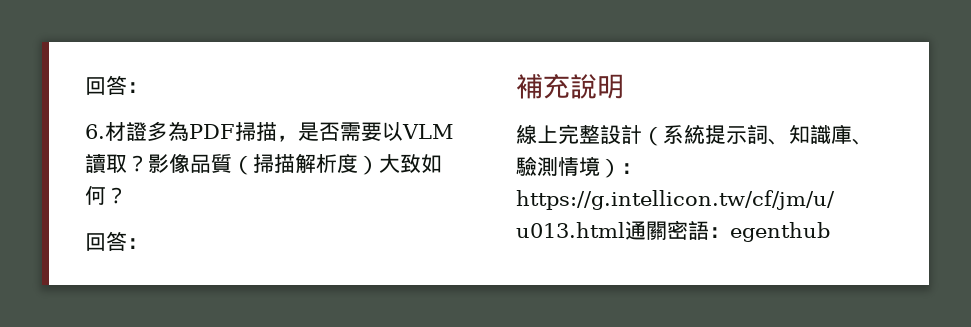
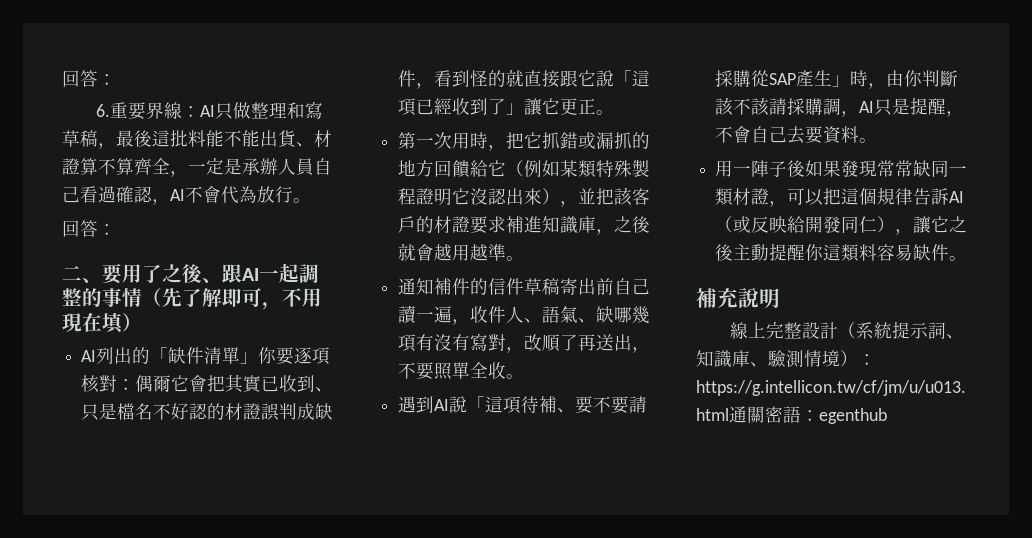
- 6.材證多為PDF掃描，是否需要以VLM讀取？影像品質（掃描解析度）大致如何？
+ 6.重要界線：AI只做整理和寫草稿，最後這批料能不能出貨、材證算不算齊全，一定是承辦人員自己看過確認，AI不會代為放行。
  回答：
+ 二、要用了之後、跟AI一起調整的事情（先了解即可，不用現在填）
+ AI列出的「缺件清單」你要逐項核對：偶爾它會把其實已收到、只是檔名不好認的材證誤判成缺件，看到怪的就直接跟它說「這項已經收到了」讓它更正。
+ 第一次用時，把它抓錯或漏抓的地方回饋給它（例如某類特殊製程證明它沒認出來），並把該客戶的材證要求補進知識庫，之後就會越用越準。
+ 通知補件的信件草稿寄出前自己讀一遍，收件人、語氣、缺哪幾項有沒有寫對，改順了再送出，不要照單全收。
+ 遇到AI說「這項待補、要不要請採購從SAP產生」時，由你判斷該不該請採購調，AI只是提醒，不會自己去要資料。
+ 用一陣子後如果發現常常缺同一類材證，可以把這個規律告訴AI（或反映給開發同仁），讓它之後主動提醒你這類料容易缺件。

